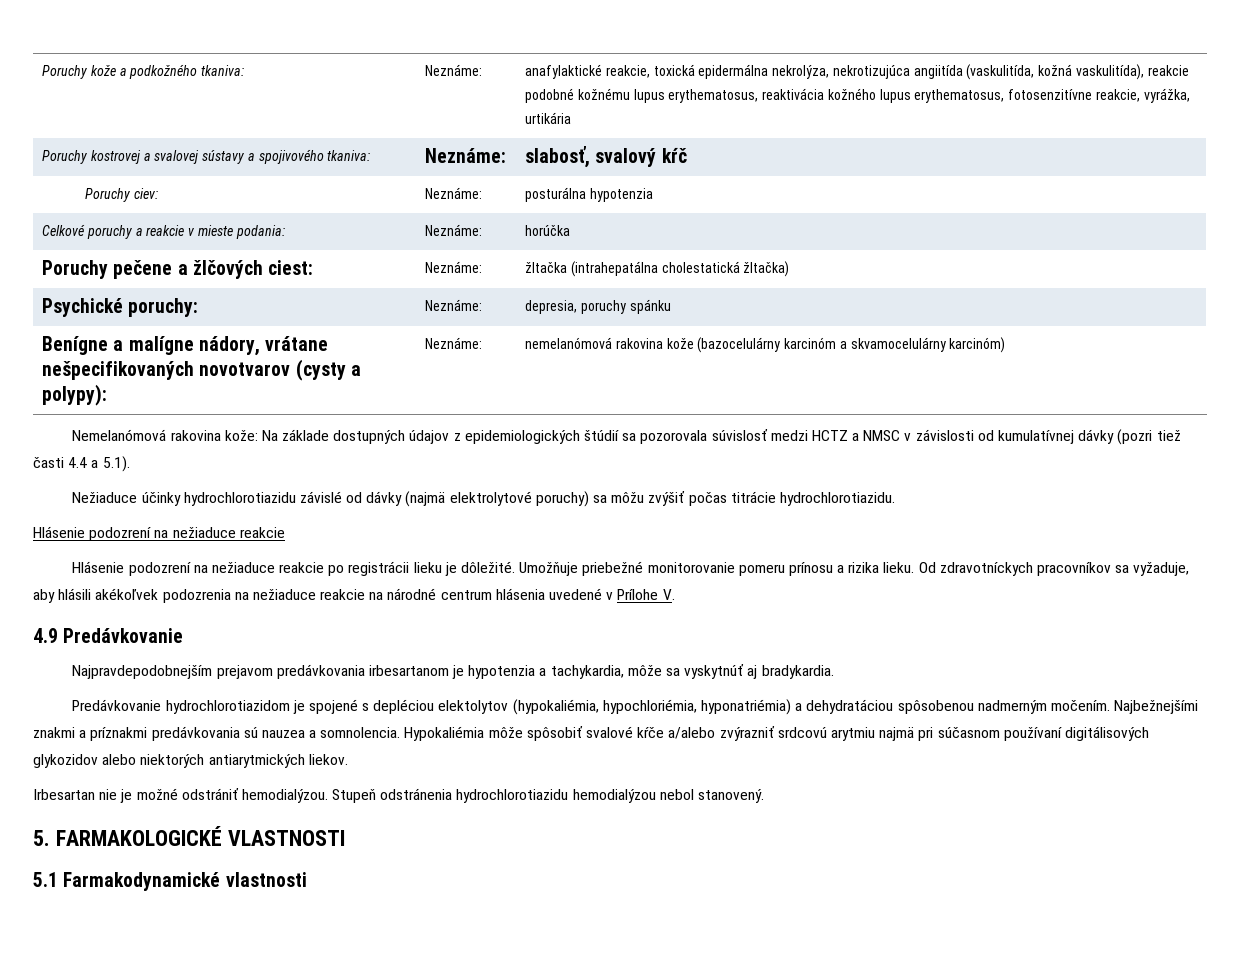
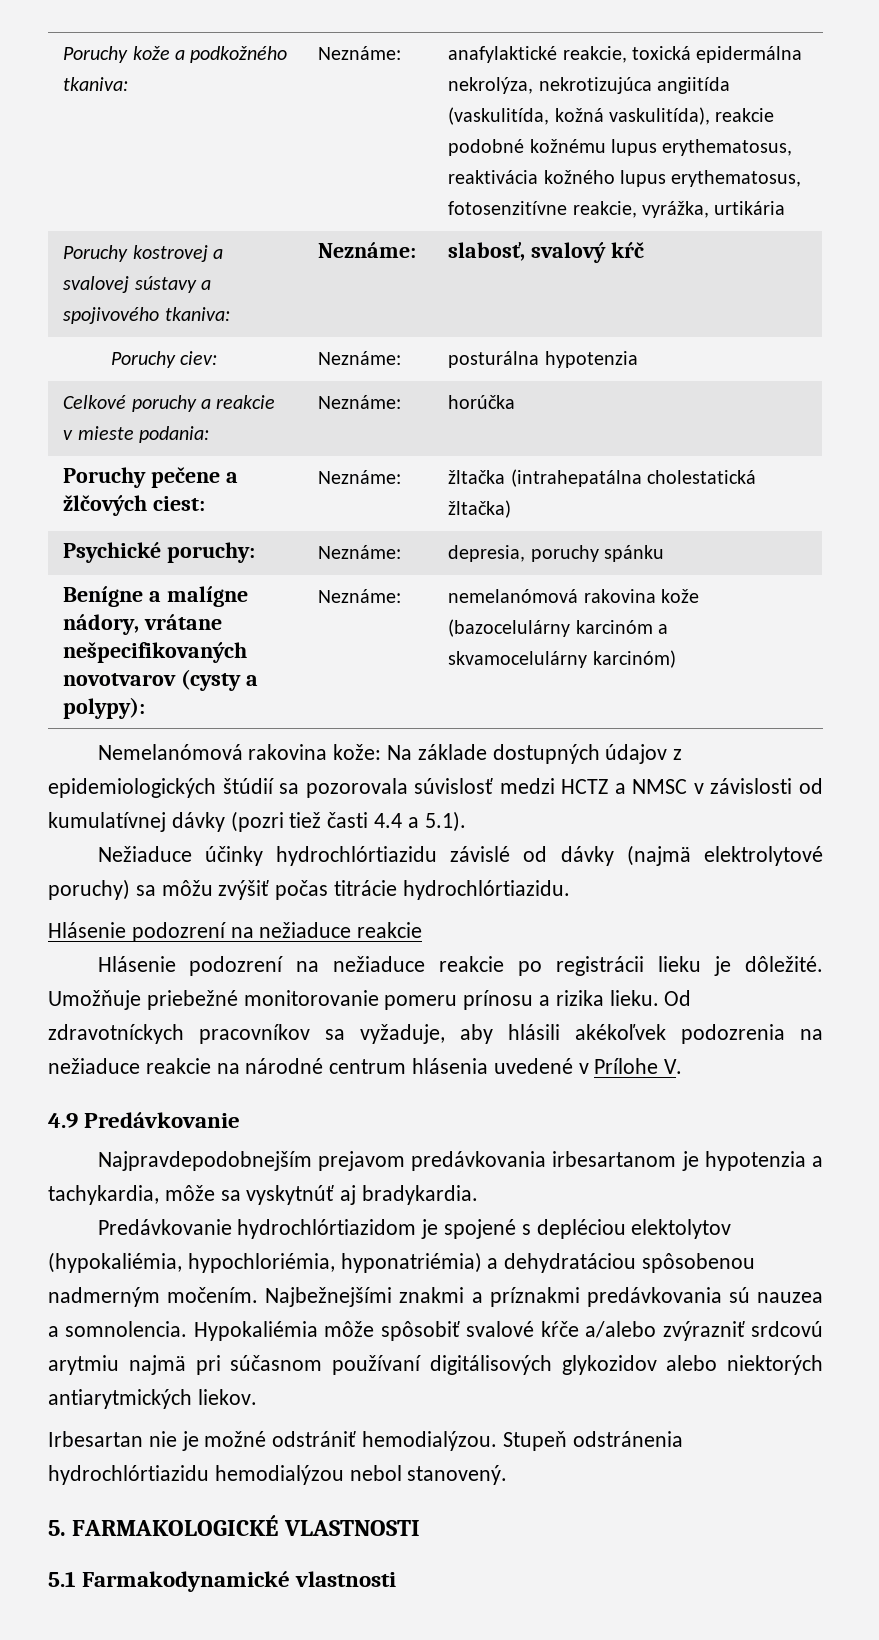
- Nežiaduce účinky hydrochlorotiazidu závislé od dávky (najmä elektrolytové poruchy) sa môžu zvýšiť počas titrácie hydrochlorotiazidu.
+ Nežiaduce účinky hydrochlórtiazidu závislé od dávky (najmä elektrolytové poruchy) sa môžu zvýšiť počas titrácie hydrochlórtiazidu.
- Predávkovanie hydrochlorotiazidom je spojené s depléciou elektolytov (hypokaliémia, hypochloriémia, hyponatriémia) a dehydratáciou spôsobenou nadmerným močením.
+ Predávkovanie hydrochlórtiazidom je spojené s depléciou elektolytov (hypokaliémia, hypochloriémia, hyponatriémia) a dehydratáciou spôsobenou nadmerným močením.
- Stupeň odstránenia hydrochlorotiazidu hemodialýzou nebol stanovený.
+ Stupeň odstránenia hydrochlórtiazidu hemodialýzou nebol stanovený.

